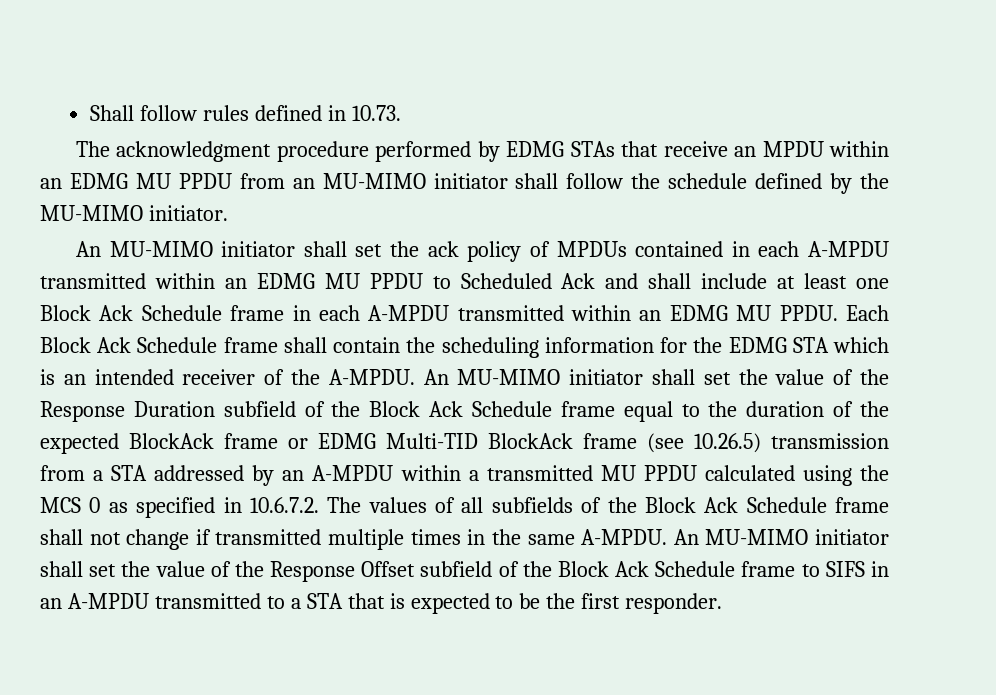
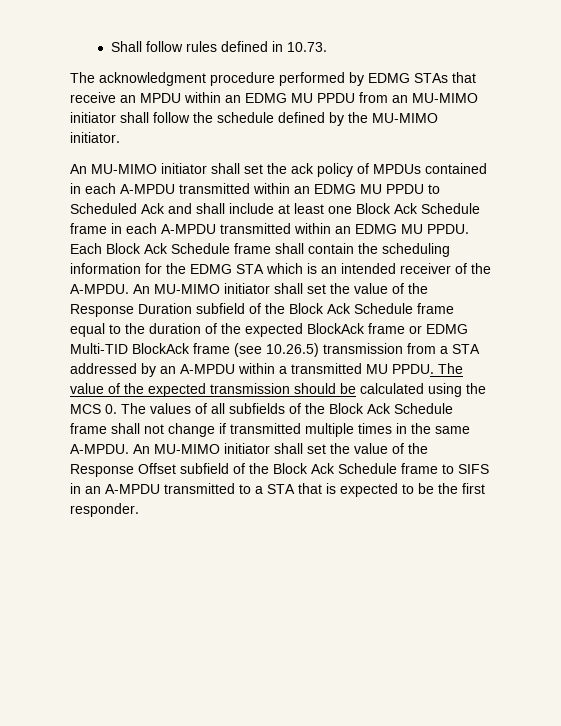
- An MU-MIMO initiator shall set the value of the Response Duration subfield of the Block Ack Schedule frame equal to the duration of the expected BlockAck frame or EDMG Multi-TID BlockAck frame (see 10.26.5) transmission from a STA addressed by an A-MPDU within a transmitted MU PPDU calculated using the MCS 0 as specified in 10.6.7.2. The values of all subfields of the Block Ack Schedule frame shall not change if transmitted multiple times in the same A-MPDU.
+ An MU-MIMO initiator shall set the value of the Response Duration subfield of the Block Ack Schedule frame equal to the duration of the expected BlockAck frame or EDMG Multi-TID BlockAck frame (see 10.26.5) transmission from a STA addressed by an A-MPDU within a transmitted MU PPDU. The value of the expected transmission should be calculated using the MCS 0. The values of all subfields of the Block Ack Schedule frame shall not change if transmitted multiple times in the same A-MPDU.

